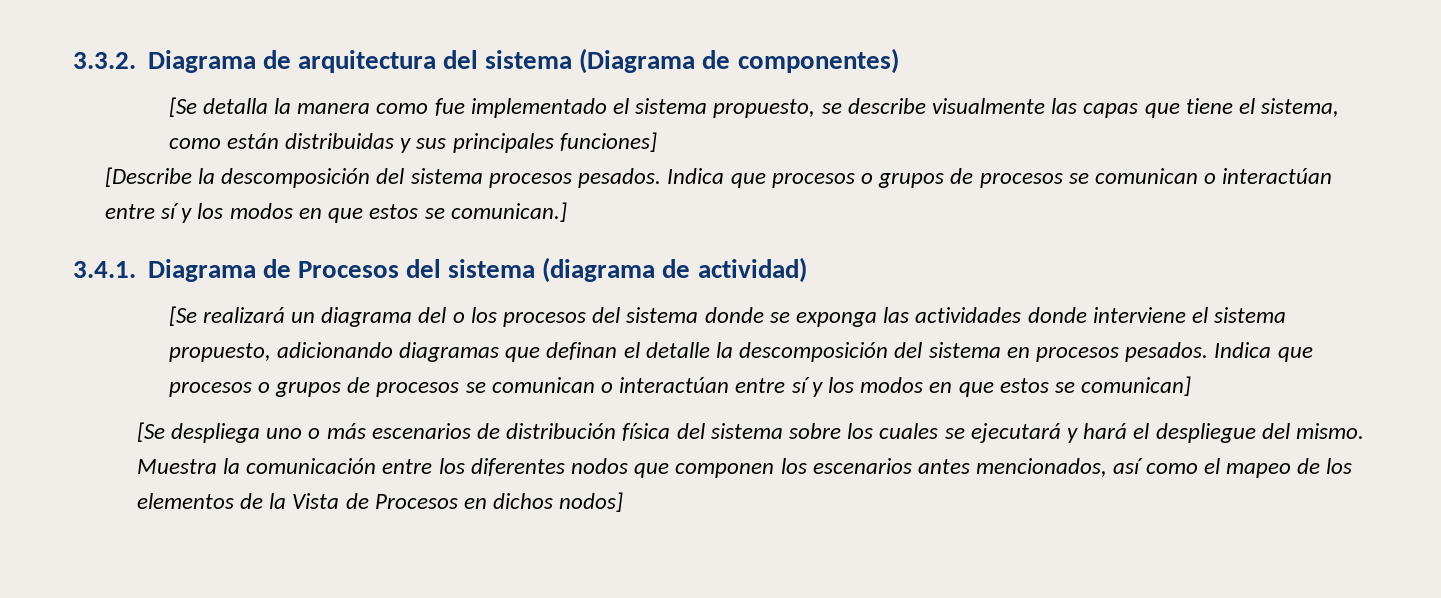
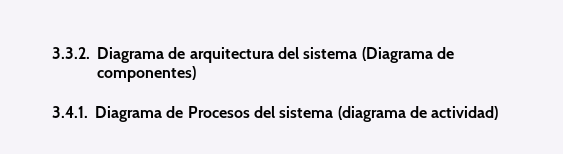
- [Se detalla la manera como fue implementado el sistema propuesto, se describe visualmente las capas que tiene el sistema, como están distribuidas y sus principales funciones]
- [Describe la descomposición del sistema procesos pesados. Indica que procesos o grupos de procesos se comunican o interactúan entre sí y los modos en que estos se comunican.]
- [Se realizará un diagrama del o los procesos del sistema donde se exponga las actividades donde interviene el sistema propuesto, adicionando diagramas que definan el detalle la descomposición del sistema en procesos pesados. Indica que procesos o grupos de procesos se comunican o interactúan entre sí y los modos en que estos se comunican]
- [Se despliega uno o más escenarios de distribución física del sistema sobre los cuales se ejecutará y hará el despliegue del mismo. Muestra la comunicación entre los diferentes nodos que componen los escenarios antes mencionados, así como el mapeo de los elementos de la Vista de Procesos en dichos nodos]

